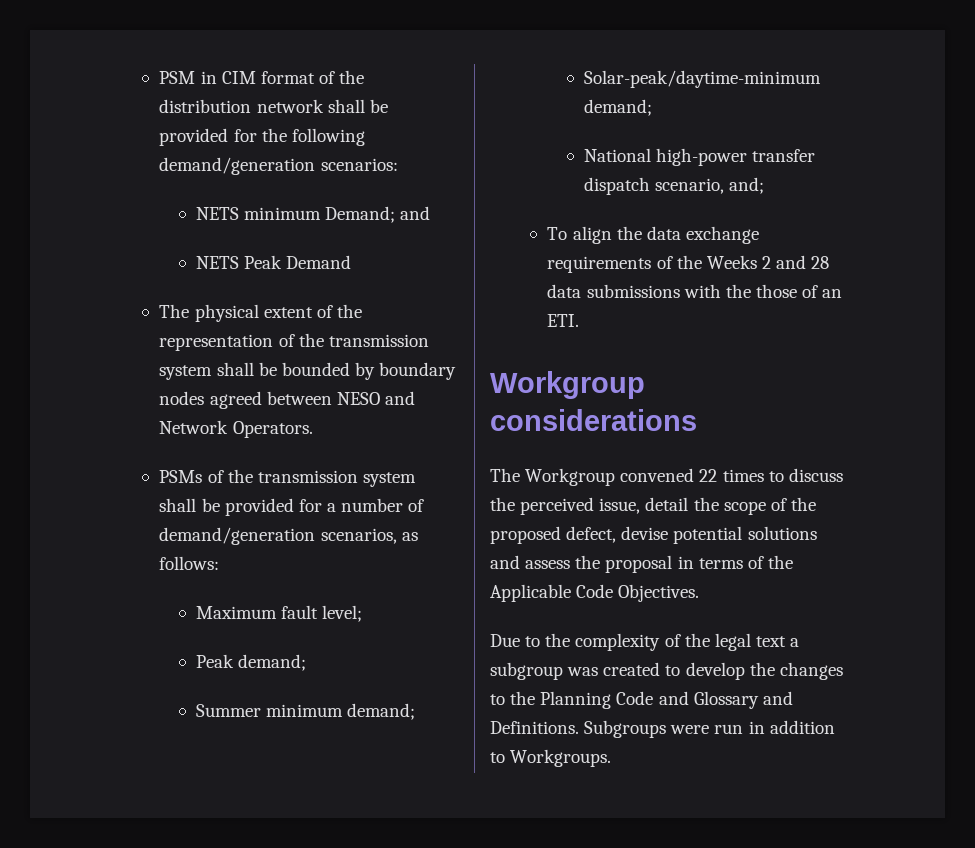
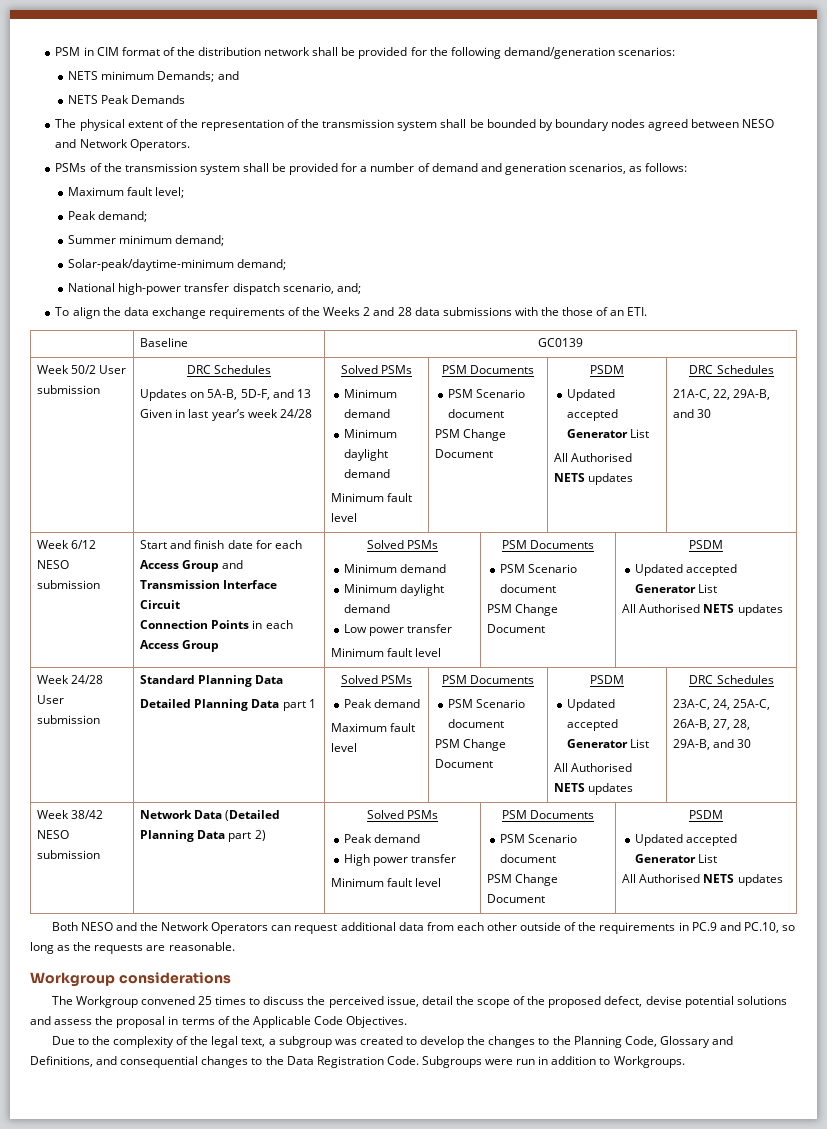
- NETS minimum Demand; and
+ NETS minimum Demands; and
- NETS Peak Demand
+ NETS Peak Demands
- PSMs of the transmission system shall be provided for a number of demand/generation scenarios, as follows:
+ PSMs of the transmission system shall be provided for a number of demand and generation scenarios, as follows:
+ | Baseline | GC0139
+ Week 50/2 User submission | DRC Schedules
+ Updates on 5A-B, 5D-F, and 13 Given in last year’s week 24/28 | Solved PSMs
+ Minimum demand
+ Minimum daylight demand
+ Minimum fault level | PSM Documents
+ PSM Scenario document
+ PSM Change Document | PSDM
+ Updated accepted Generator List
+ All Authorised NETS updates | DRC Schedules
+ 21A-C, 22, 29A-B, and 30
+ Week 6/12 NESO submission | Start and finish date for each Access Group and Transmission Interface Circuit
+ Connection Points in each Access Group | Solved PSMs
+ Minimum demand
+ Minimum daylight demand
+ Low power transfer
+ Minimum fault level | PSM Documents
+ PSM Scenario document
+ PSM Change Document | PSDM
+ Updated accepted Generator List
+ All Authorised NETS updates
+ Week 24/28 User submission | Standard Planning Data
+ Detailed Planning Data part 1 | Solved PSMs
+ Peak demand
+ Maximum fault level | PSM Documents
+ PSM Scenario document
+ PSM Change Document | PSDM
+ Updated accepted Generator List
+ All Authorised NETS updates | DRC Schedules
+ 23A-C, 24, 25A-C, 26A-B, 27, 28, 29A-B, and 30
+ Week 38/42 NESO submission | Network Data (Detailed Planning Data part 2) | Solved PSMs
+ Peak demand
+ High power transfer
+ Minimum fault level | PSM Documents
+ PSM Scenario document
+ PSM Change Document | PSDM
+ Updated accepted Generator List
+ All Authorised NETS updates
+ Both NESO and the Network Operators can request additional data from each other outside of the requirements in PC.9 and PC.10, so long as the requests are reasonable.
- The Workgroup convened 22 times to discuss the perceived issue, detail the scope of the proposed defect, devise potential solutions and assess the proposal in terms of the Applicable Code Objectives.
+ The Workgroup convened 25 times to discuss the perceived issue, detail the scope of the proposed defect, devise potential solutions and assess the proposal in terms of the Applicable Code Objectives.
- Due to the complexity of the legal text a subgroup was created to develop the changes to the Planning Code and Glossary and Definitions.
+ Due to the complexity of the legal text, a subgroup was created to develop the changes to the Planning Code, Glossary and Definitions, and consequential changes to the Data Registration Code.

